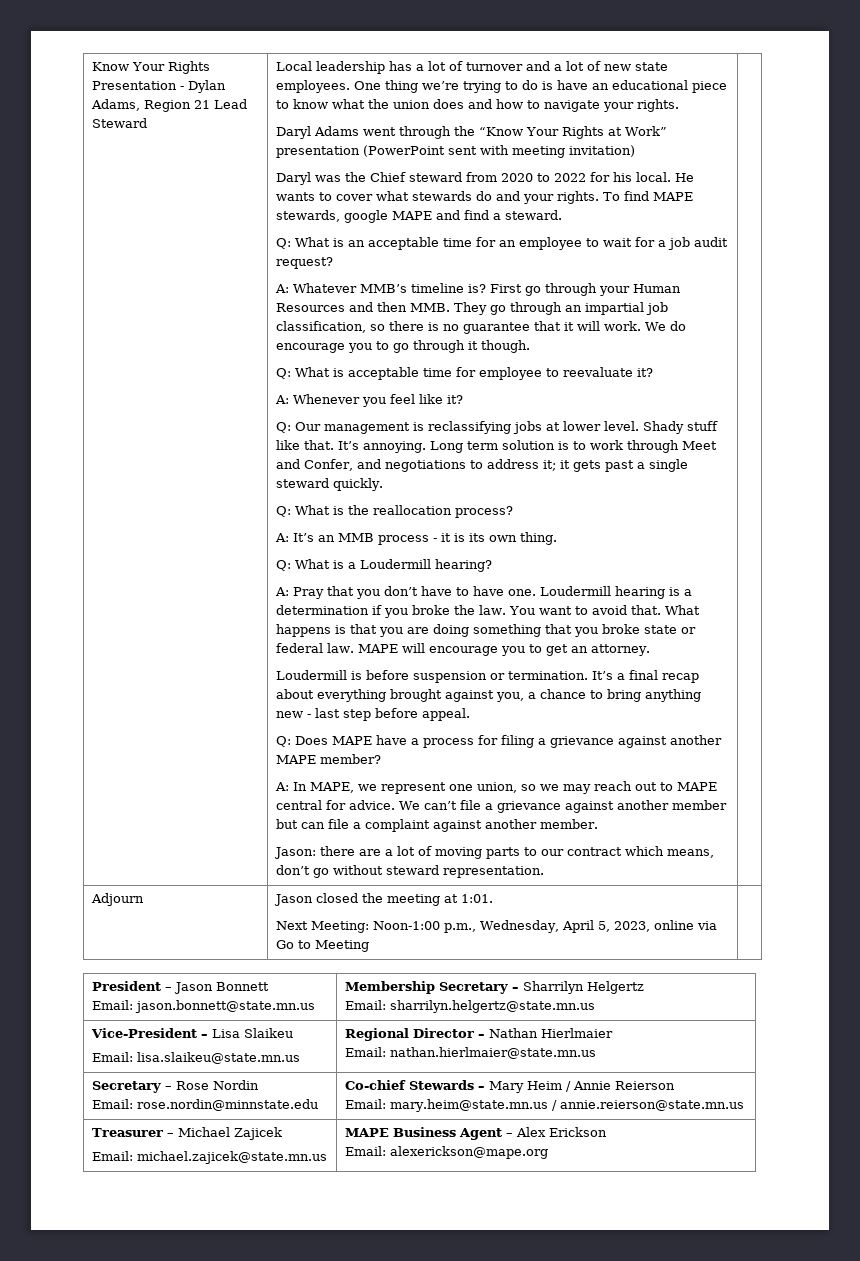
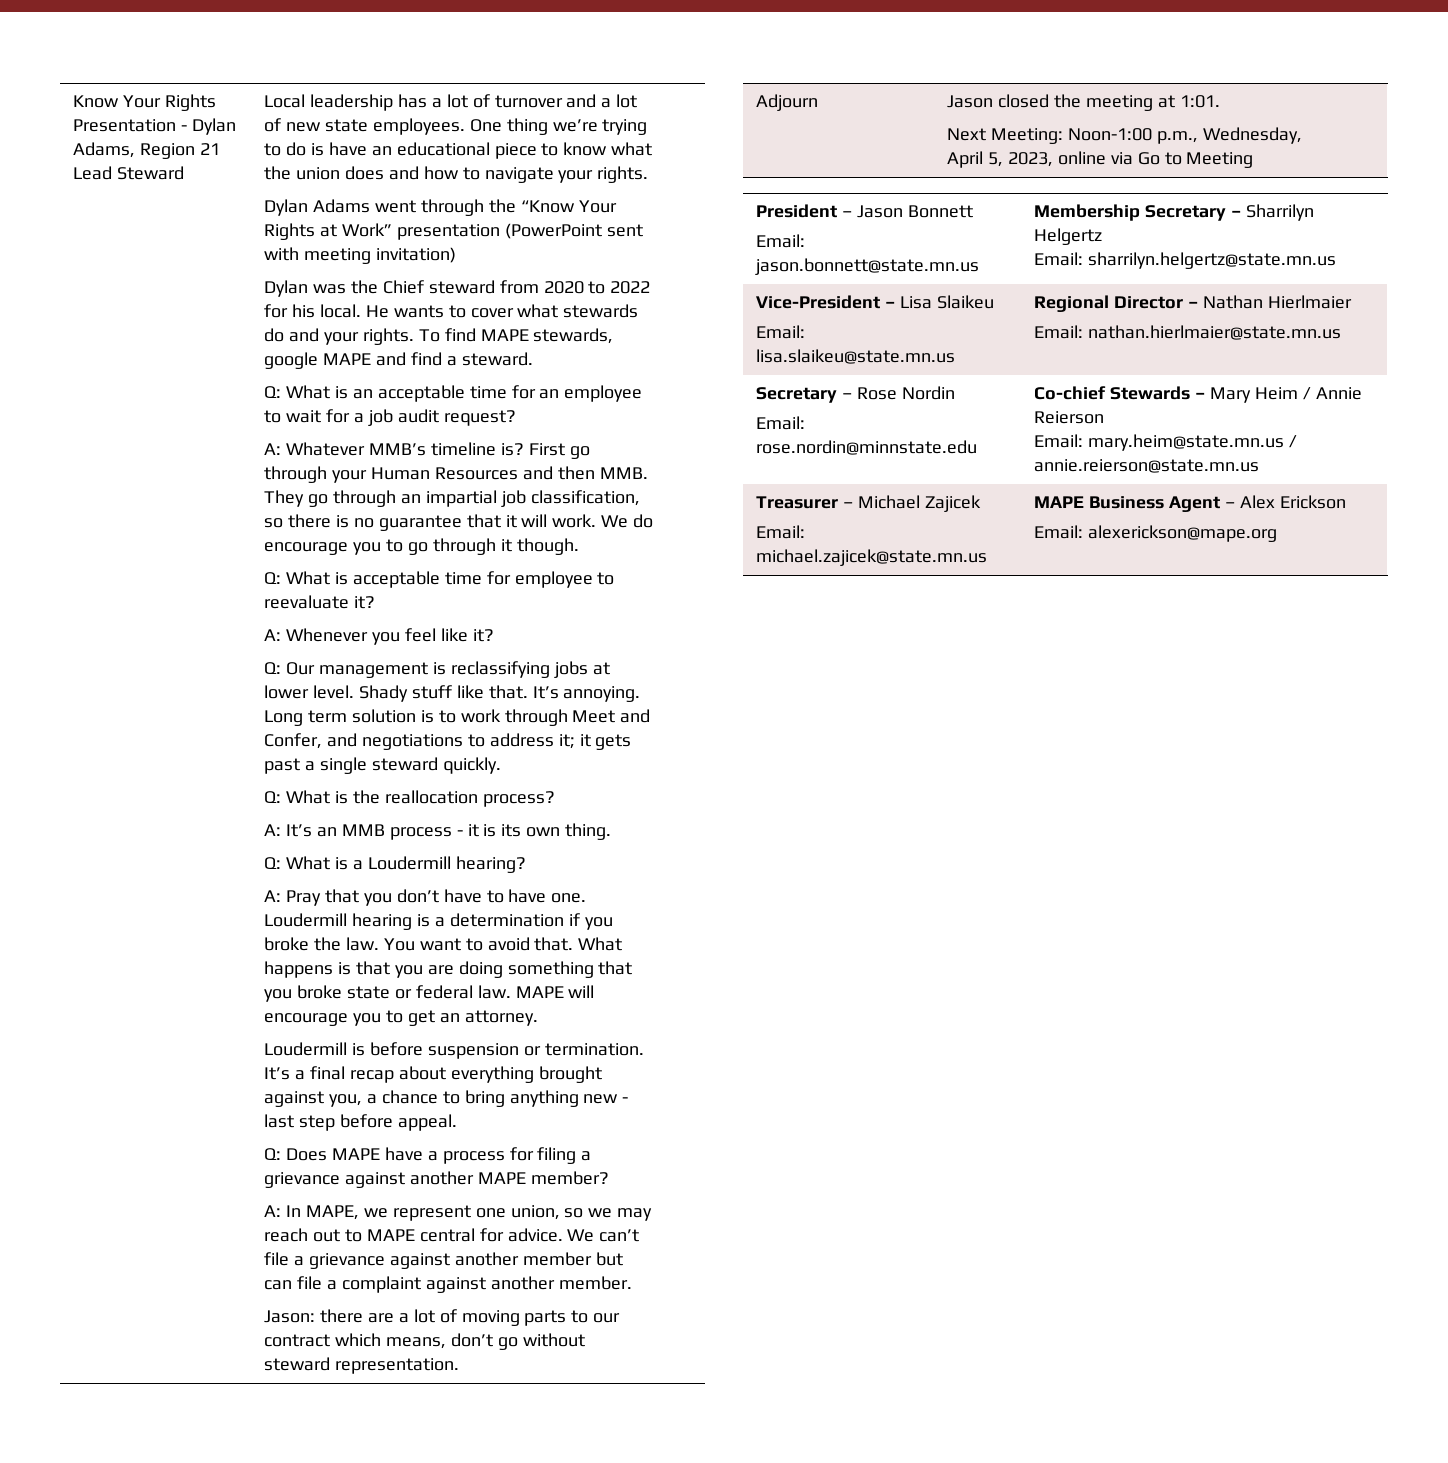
- Daryl Adams went through the “Know Your Rights at Work” presentation (PowerPoint sent with meeting invitation)
+ Dylan Adams went through the “Know Your Rights at Work” presentation (PowerPoint sent with meeting invitation)
- Daryl was the Chief steward from 2020 to 2022 for his local.
+ Dylan was the Chief steward from 2020 to 2022 for his local.

